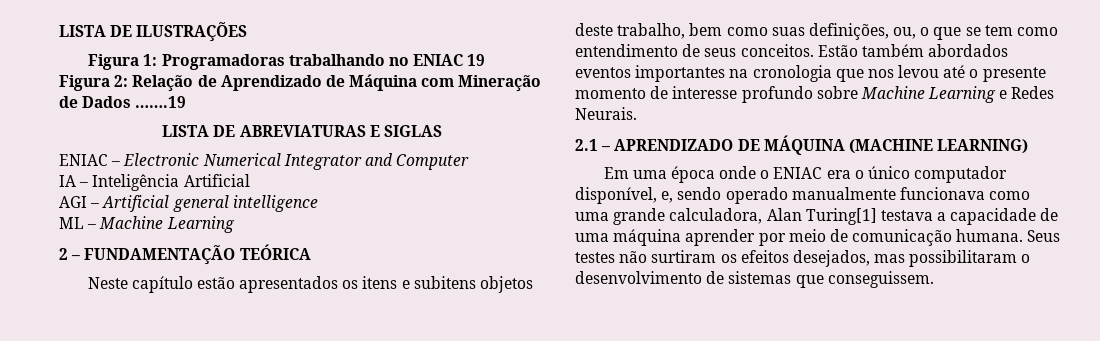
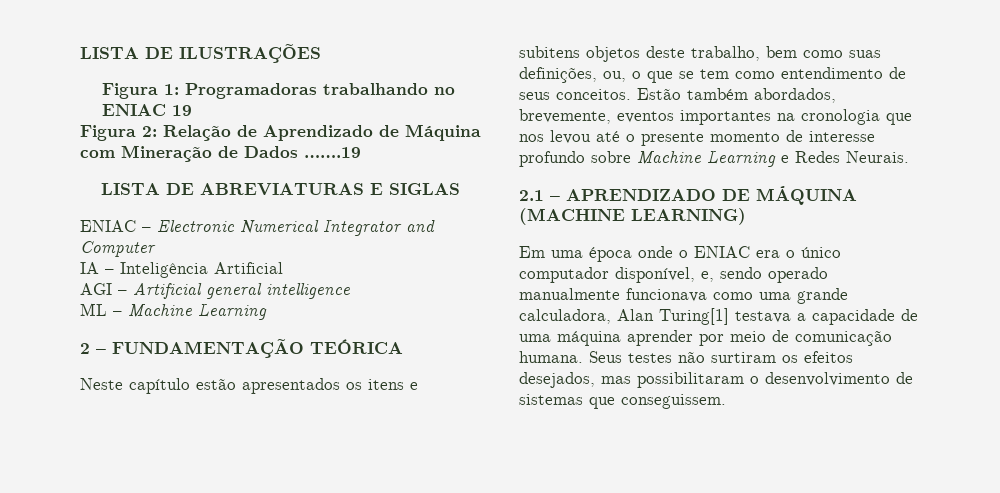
- Estão também abordados eventos importantes na cronologia que nos levou até o presente momento de interesse profundo sobre Machine Learning e Redes Neurais.
+ Estão também abordados, brevemente, eventos importantes na cronologia que nos levou até o presente momento de interesse profundo sobre Machine Learning e Redes Neurais.

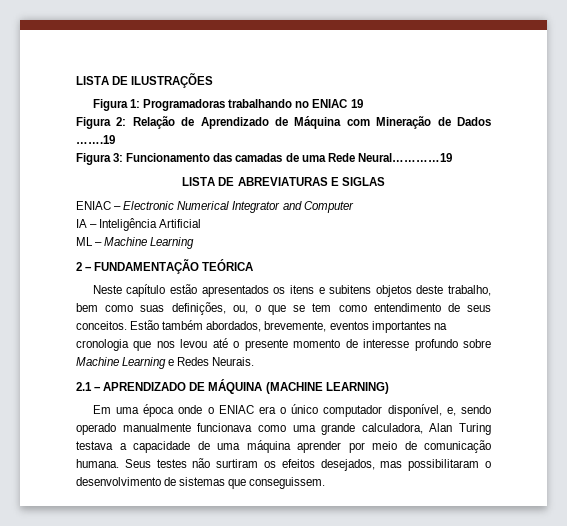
+ Figura 3: Funcionamento das camadas de uma Rede Neural…………19
- AGI – Artificial general intelligence
- Em uma época onde o ENIAC era o único computador disponível, e, sendo operado manualmente funcionava como uma grande calculadora, Alan Turing[1] testava a capacidade de uma máquina aprender por meio de comunicação humana.
+ Em uma época onde o ENIAC era o único computador disponível, e, sendo operado manualmente funcionava como uma grande calculadora, Alan Turing testava a capacidade de uma máquina aprender por meio de comunicação humana.

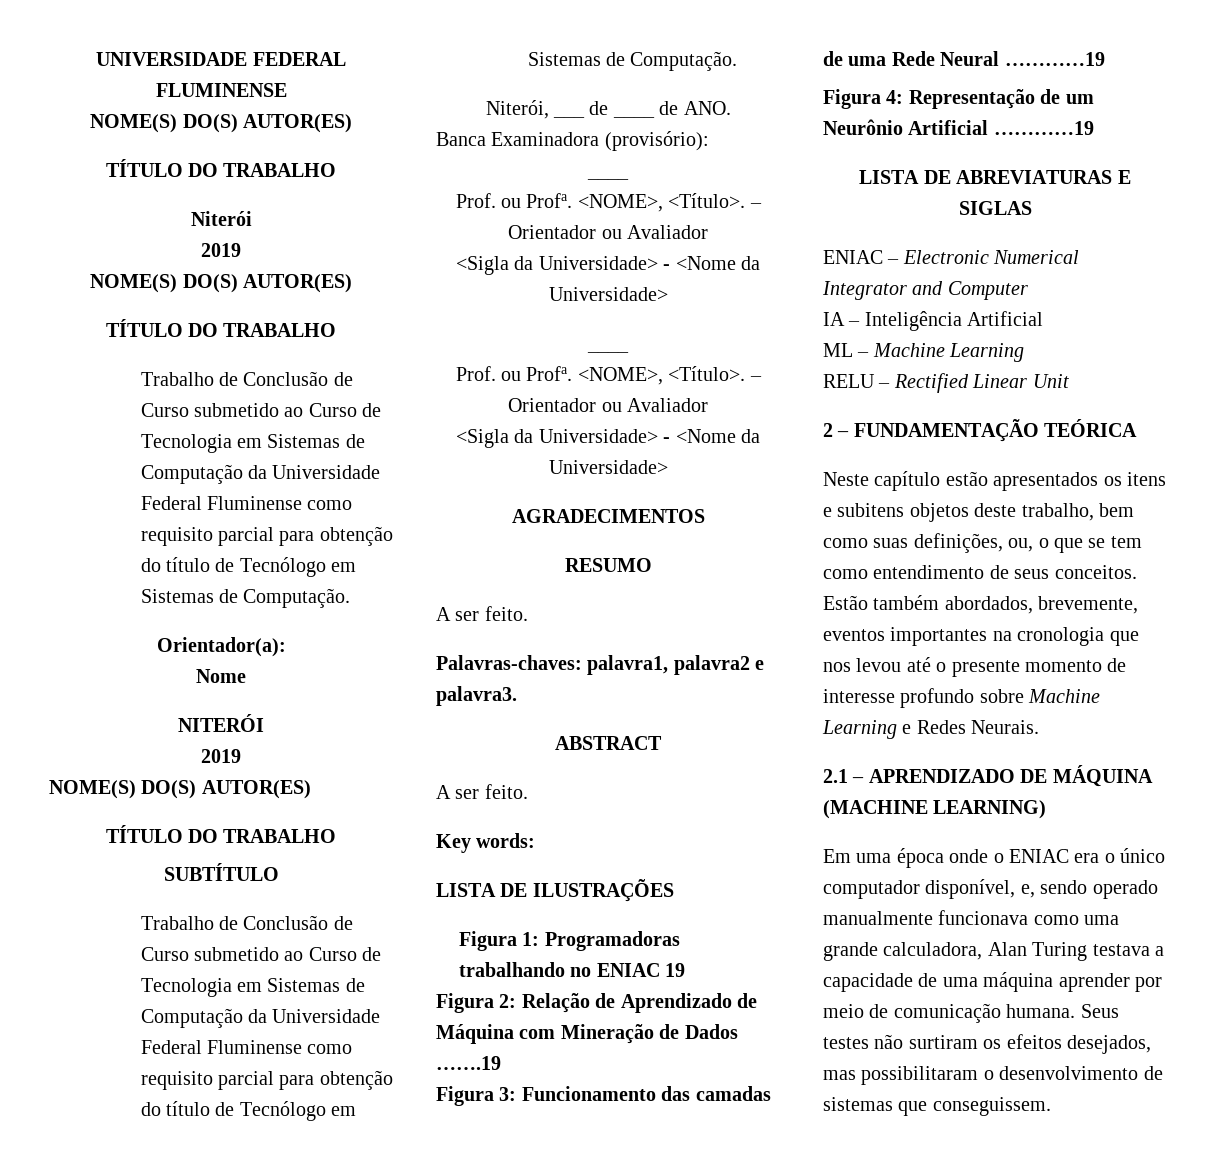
+ UNIVERSIDADE FEDERAL FLUMINENSE
+ NOME(S) DO(S) AUTOR(ES)
+ TÍTULO DO TRABALHO
+ Niterói
+ 2019
+ NOME(S) DO(S) AUTOR(ES)
+ TÍTULO DO TRABALHO
+ Trabalho de Conclusão de Curso submetido ao Curso de Tecnologia em Sistemas de Computação da Universidade Federal Fluminense como requisito parcial para obtenção do título de Tecnólogo em Sistemas de Computação.
+ Orientador(a):
+ Nome
+ NITERÓI
+ 2019
+ NOME(S) DO(S) AUTOR(ES)
+ TÍTULO DO TRABALHO
+ SUBTÍTULO
+ Trabalho de Conclusão de Curso submetido ao Curso de Tecnologia em Sistemas de Computação da Universidade Federal Fluminense como requisito parcial para obtenção do título de Tecnólogo em Sistemas de Computação.
+ Niterói, ___ de ____ de ANO.
+ Banca Examinadora (provisório):
+ ____
+ Prof. ou Profa. <NOME>, <Título>. – Orientador ou Avaliador
+ <Sigla da Universidade> - <Nome da Universidade>
+ ____
+ Prof. ou Profa. <NOME>, <Título>. – Orientador ou Avaliador
+ <Sigla da Universidade> - <Nome da Universidade>
+ AGRADECIMENTOS
+ RESUMO
+ A ser feito.
+ Palavras-chaves: palavra1, palavra2 e palavra3.
+ ABSTRACT
+ A ser feito.
+ Key words:
- Figura 3: Funcionamento das camadas de uma Rede Neural…………19
+ Figura 3: Funcionamento das camadas de uma Rede Neural …………19
+ Figura 4: Representação de um Neurônio Artificial …………19
+ RELU – Rectified Linear Unit

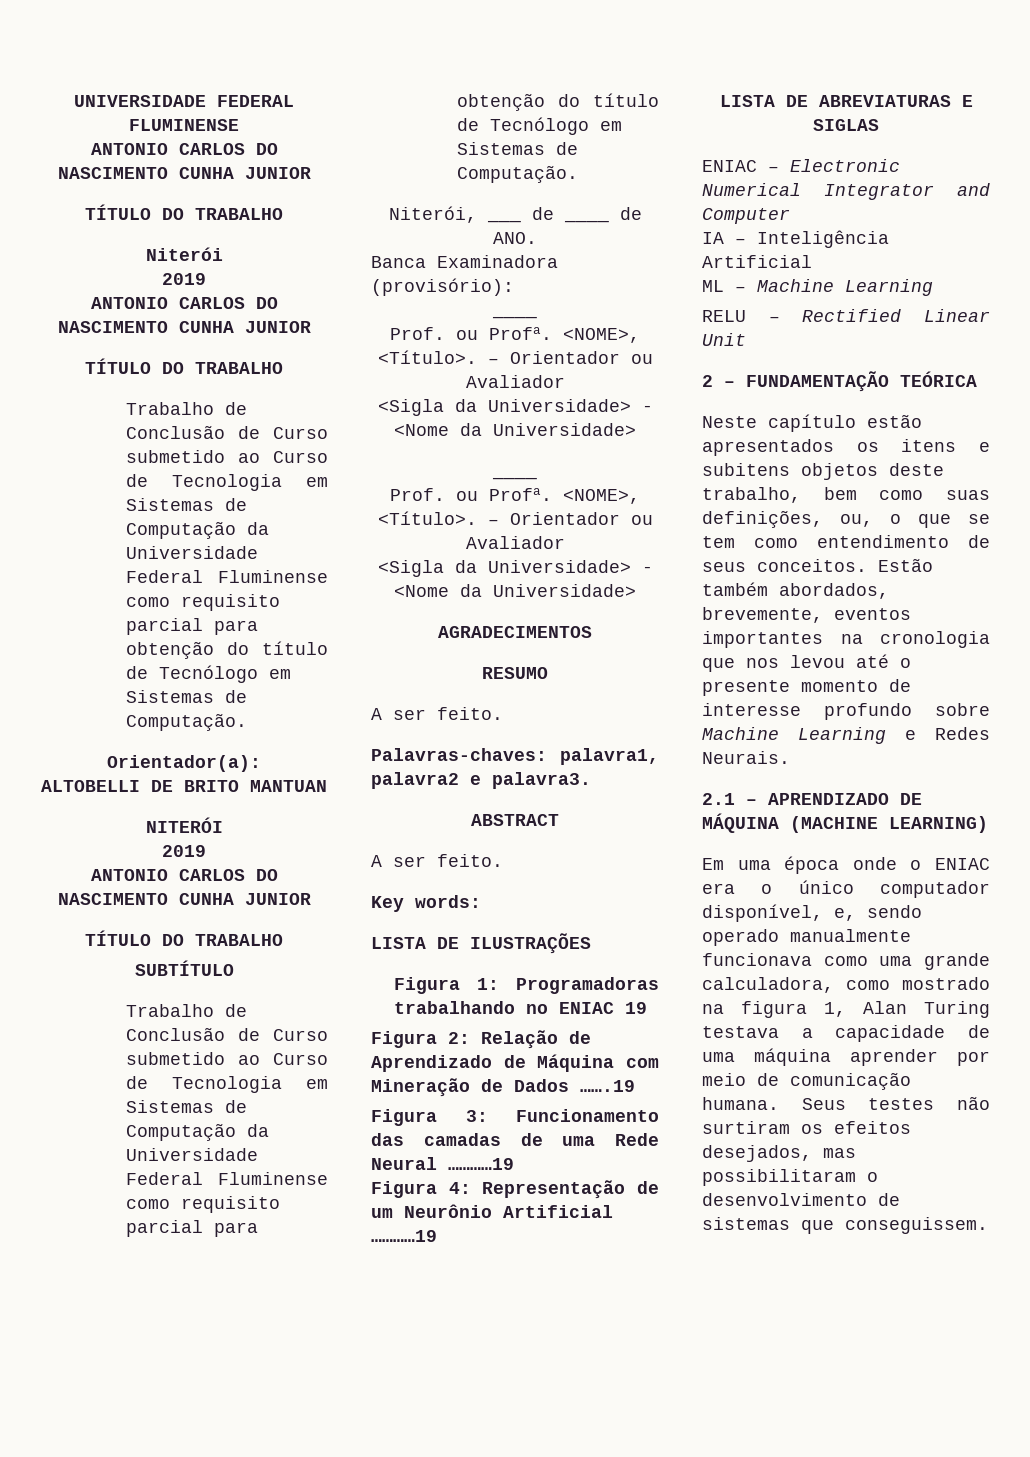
  UNIVERSIDADE FEDERAL FLUMINENSE
- NOME(S) DO(S) AUTOR(ES)
+ ANTONIO CARLOS DO NASCIMENTO CUNHA JUNIOR
  Niterói
  2019
- NOME(S) DO(S) AUTOR(ES)
+ ANTONIO CARLOS DO NASCIMENTO CUNHA JUNIOR
- Nome
+ ALTOBELLI DE BRITO MANTUAN
  NITERÓI
  2019
- NOME(S) DO(S) AUTOR(ES)
+ ANTONIO CARLOS DO NASCIMENTO CUNHA JUNIOR
- Em uma época onde o ENIAC era o único computador disponível, e, sendo operado manualmente funcionava como uma grande calculadora, Alan Turing testava a capacidade de uma máquina aprender por meio de comunicação humana.
+ Em uma época onde o ENIAC era o único computador disponível, e, sendo operado manualmente funcionava como uma grande calculadora, como mostrado na figura 1, Alan Turing testava a capacidade de uma máquina aprender por meio de comunicação humana.

